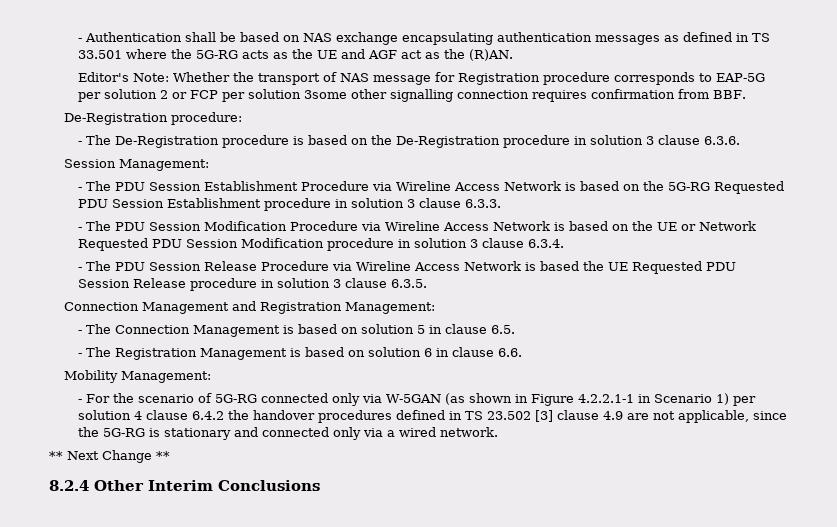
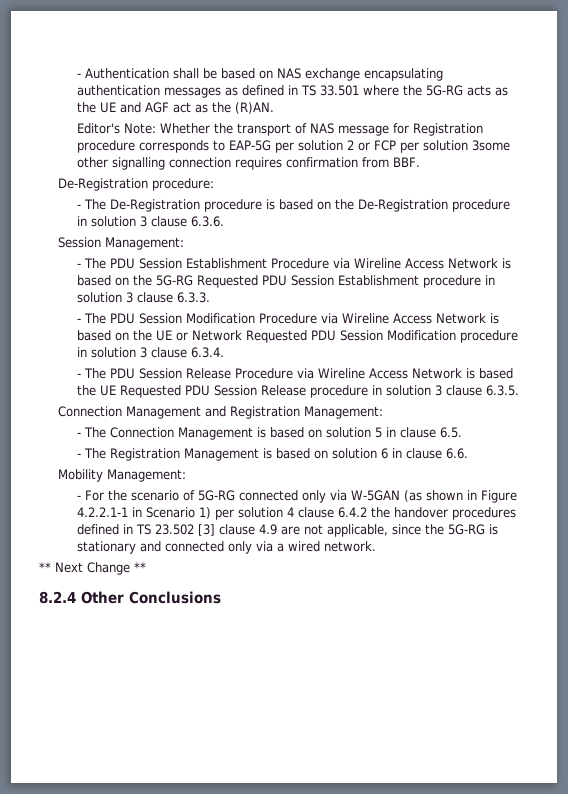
- 8.2.4 Other Interim Conclusions
+ 8.2.4 Other Conclusions

